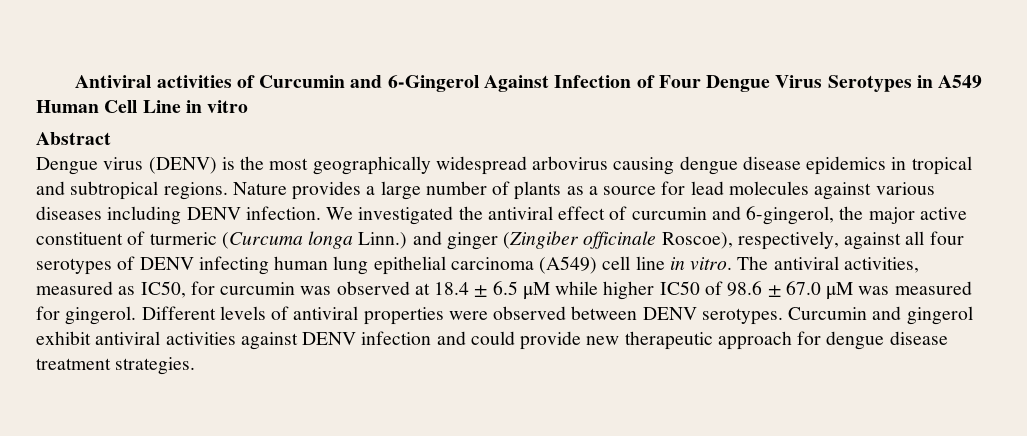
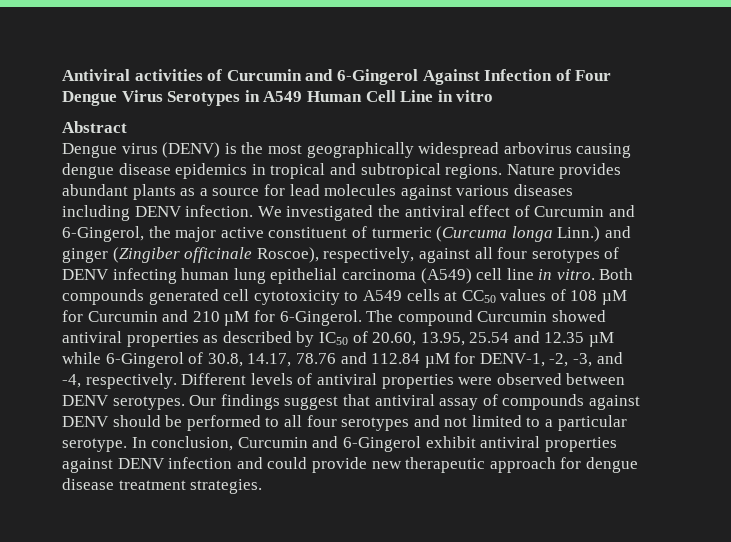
- Nature provides a large number of plants as a source for lead molecules against various diseases including DENV infection.
+ Nature provides abundant plants as a source for lead molecules against various diseases including DENV infection.
- We investigated the antiviral effect of curcumin and 6-gingerol, the major active constituent of turmeric (Curcuma longa Linn.) and ginger (Zingiber officinale Roscoe), respectively, against all four serotypes of DENV infecting human lung epithelial carcinoma (A549) cell line in vitro.
+ We investigated the antiviral effect of Curcumin and 6-Gingerol, the major active constituent of turmeric (Curcuma longa Linn.) and ginger (Zingiber officinale Roscoe), respectively, against all four serotypes of DENV infecting human lung epithelial carcinoma (A549) cell line in vitro.
- The antiviral activities, measured as IC50, for curcumin was observed at 18.4 ± 6.5 μM while higher IC50 of 98.6 ± 67.0 μM was measured for gingerol.
+ Both compounds generated cell cytotoxicity to A549 cells at CC50 values of 108 µM for Curcumin and 210 µM for 6-Gingerol. The compound Curcumin showed antiviral properties as described by IC50 of 20.60, 13.95, 25.54 and 12.35 µM while 6-Gingerol of 30.8, 14.17, 78.76 and 112.84 µM for DENV-1, -2, -3, and -4, respectively.
- Curcumin and gingerol exhibit antiviral activities against DENV infection and could provide new therapeutic approach for dengue disease treatment strategies.
+ Our findings suggest that antiviral assay of compounds against DENV should be performed to all four serotypes and not limited to a particular serotype. In conclusion, Curcumin and 6-Gingerol exhibit antiviral properties against DENV infection and could provide new therapeutic approach for dengue disease treatment strategies.

